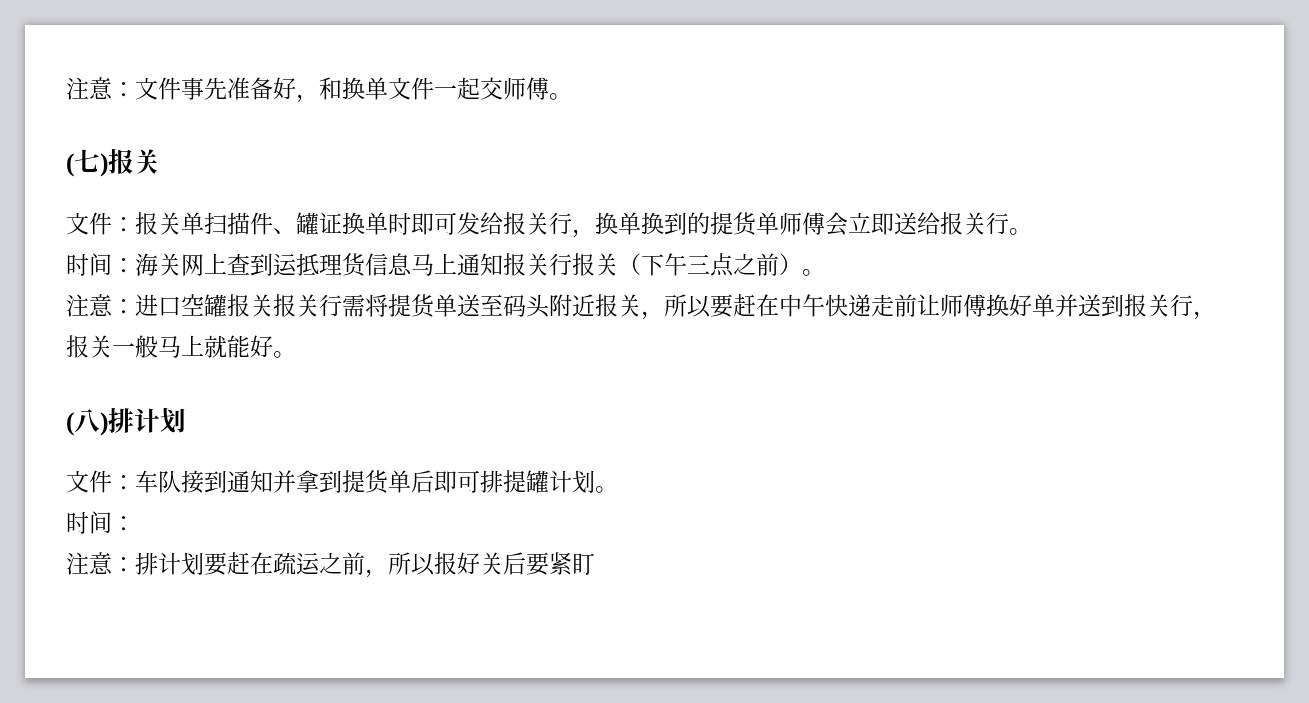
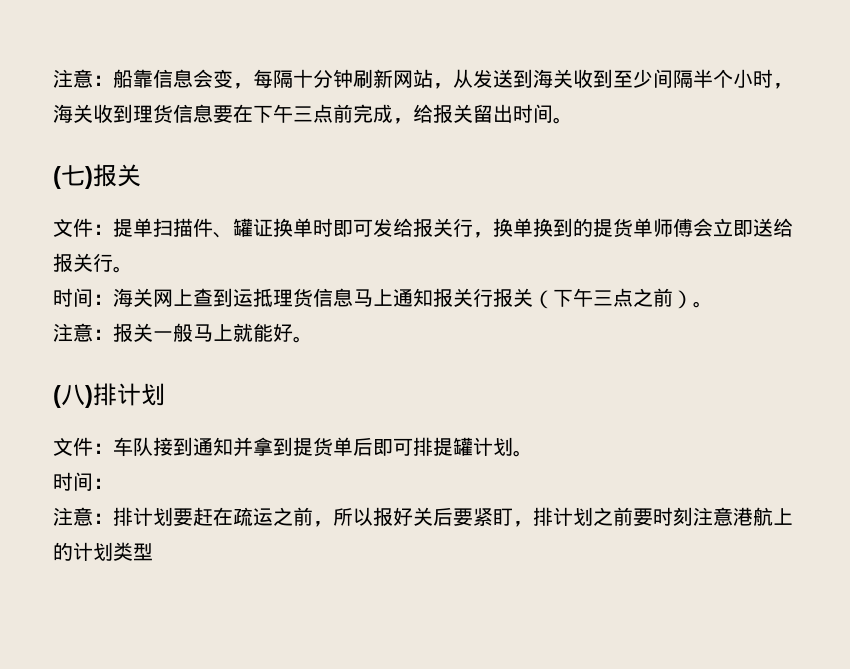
- 注意：文件事先准备好，和换单文件一起交师傅。
+ 注意：船靠信息会变，每隔十分钟刷新网站，从发送到海关收到至少间隔半个小时，海关收到理货信息要在下午三点前完成，给报关留出时间。
- 文件：报关单扫描件、罐证换单时即可发给报关行，换单换到的提货单师傅会立即送给报关行。
+ 文件：提单扫描件、罐证换单时即可发给报关行，换单换到的提货单师傅会立即送给报关行。
- 注意：进口空罐报关报关行需将提货单送至码头附近报关，所以要赶在中午快递走前让师傅换好单并送到报关行，报关一般马上就能好。
+ 注意：报关一般马上就能好。
- 注意：排计划要赶在疏运之前，所以报好关后要紧盯
+ 注意：排计划要赶在疏运之前，所以报好关后要紧盯，排计划之前要时刻注意港航上的计划类型

